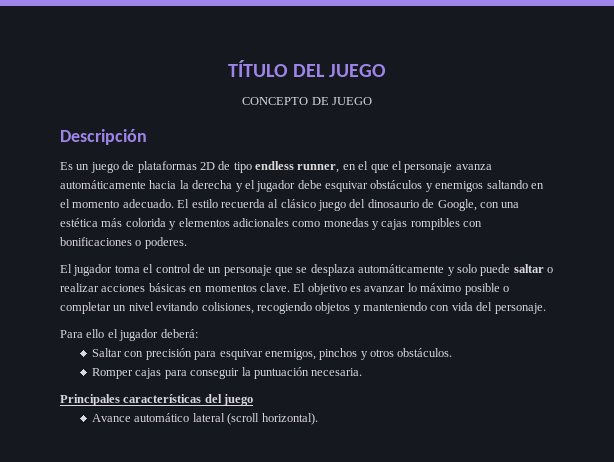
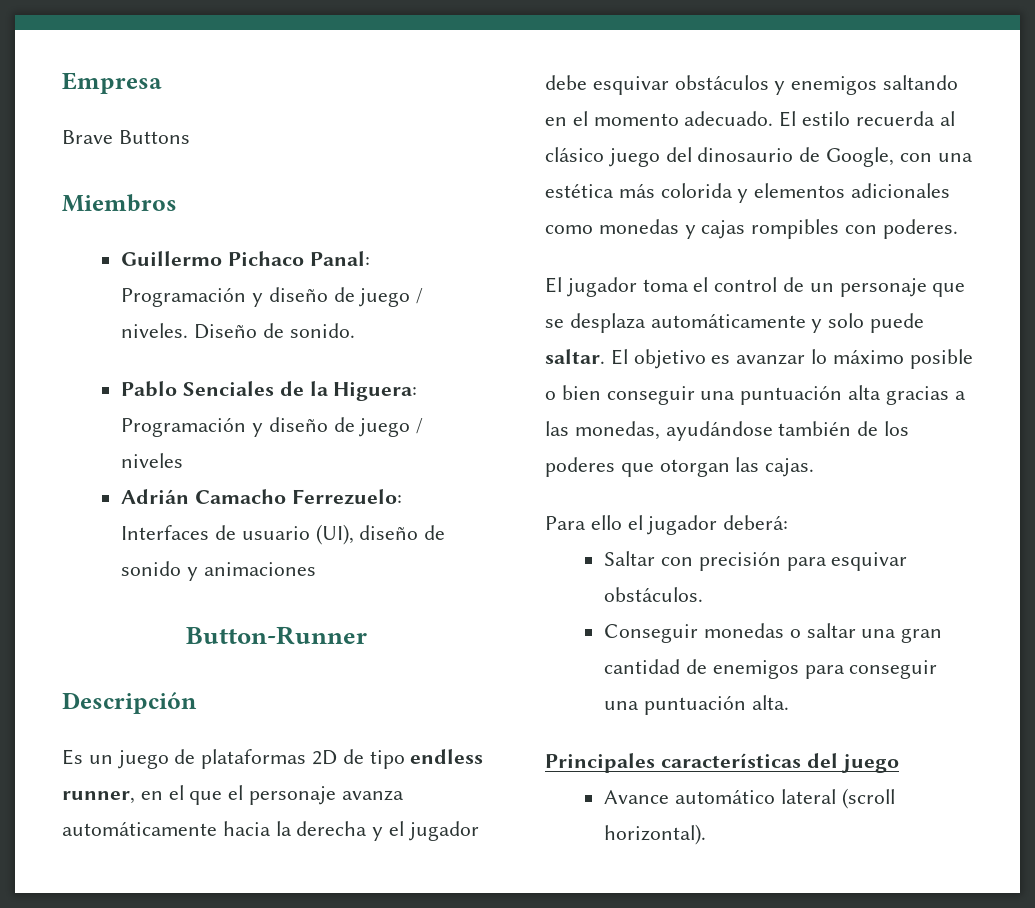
- TÍTULO DEL JUEGO
- CONCEPTO DE JUEGO
+ Empresa
+ Brave Buttons
+ Miembros
+ Guillermo Pichaco Panal: Programación y diseño de juego / niveles. Diseño de sonido.
+ Pablo Senciales de la Higuera: Programación y diseño de juego / niveles
+ Adrián Camacho Ferrezuelo: Interfaces de usuario (UI), diseño de sonido y animaciones
+ Button-Runner
- El estilo recuerda al clásico juego del dinosaurio de Google, con una estética más colorida y elementos adicionales como monedas y cajas rompibles con bonificaciones o poderes.
+ El estilo recuerda al clásico juego del dinosaurio de Google, con una estética más colorida y elementos adicionales como monedas y cajas rompibles con poderes.
- El jugador toma el control de un personaje que se desplaza automáticamente y solo puede saltar o realizar acciones básicas en momentos clave.
+ El jugador toma el control de un personaje que se desplaza automáticamente y solo puede saltar.
- El objetivo es avanzar lo máximo posible o completar un nivel evitando colisiones, recogiendo objetos y manteniendo con vida del personaje.
+ El objetivo es avanzar lo máximo posible o bien conseguir una puntuación alta gracias a las monedas, ayudándose también de los poderes que otorgan las cajas.
- Saltar con precisión para esquivar enemigos, pinchos y otros obstáculos.
- Romper cajas para conseguir la puntuación necesaria.
+ Saltar con precisión para esquivar obstáculos.
+ Conseguir monedas o saltar una gran cantidad de enemigos para conseguir una puntuación alta.

